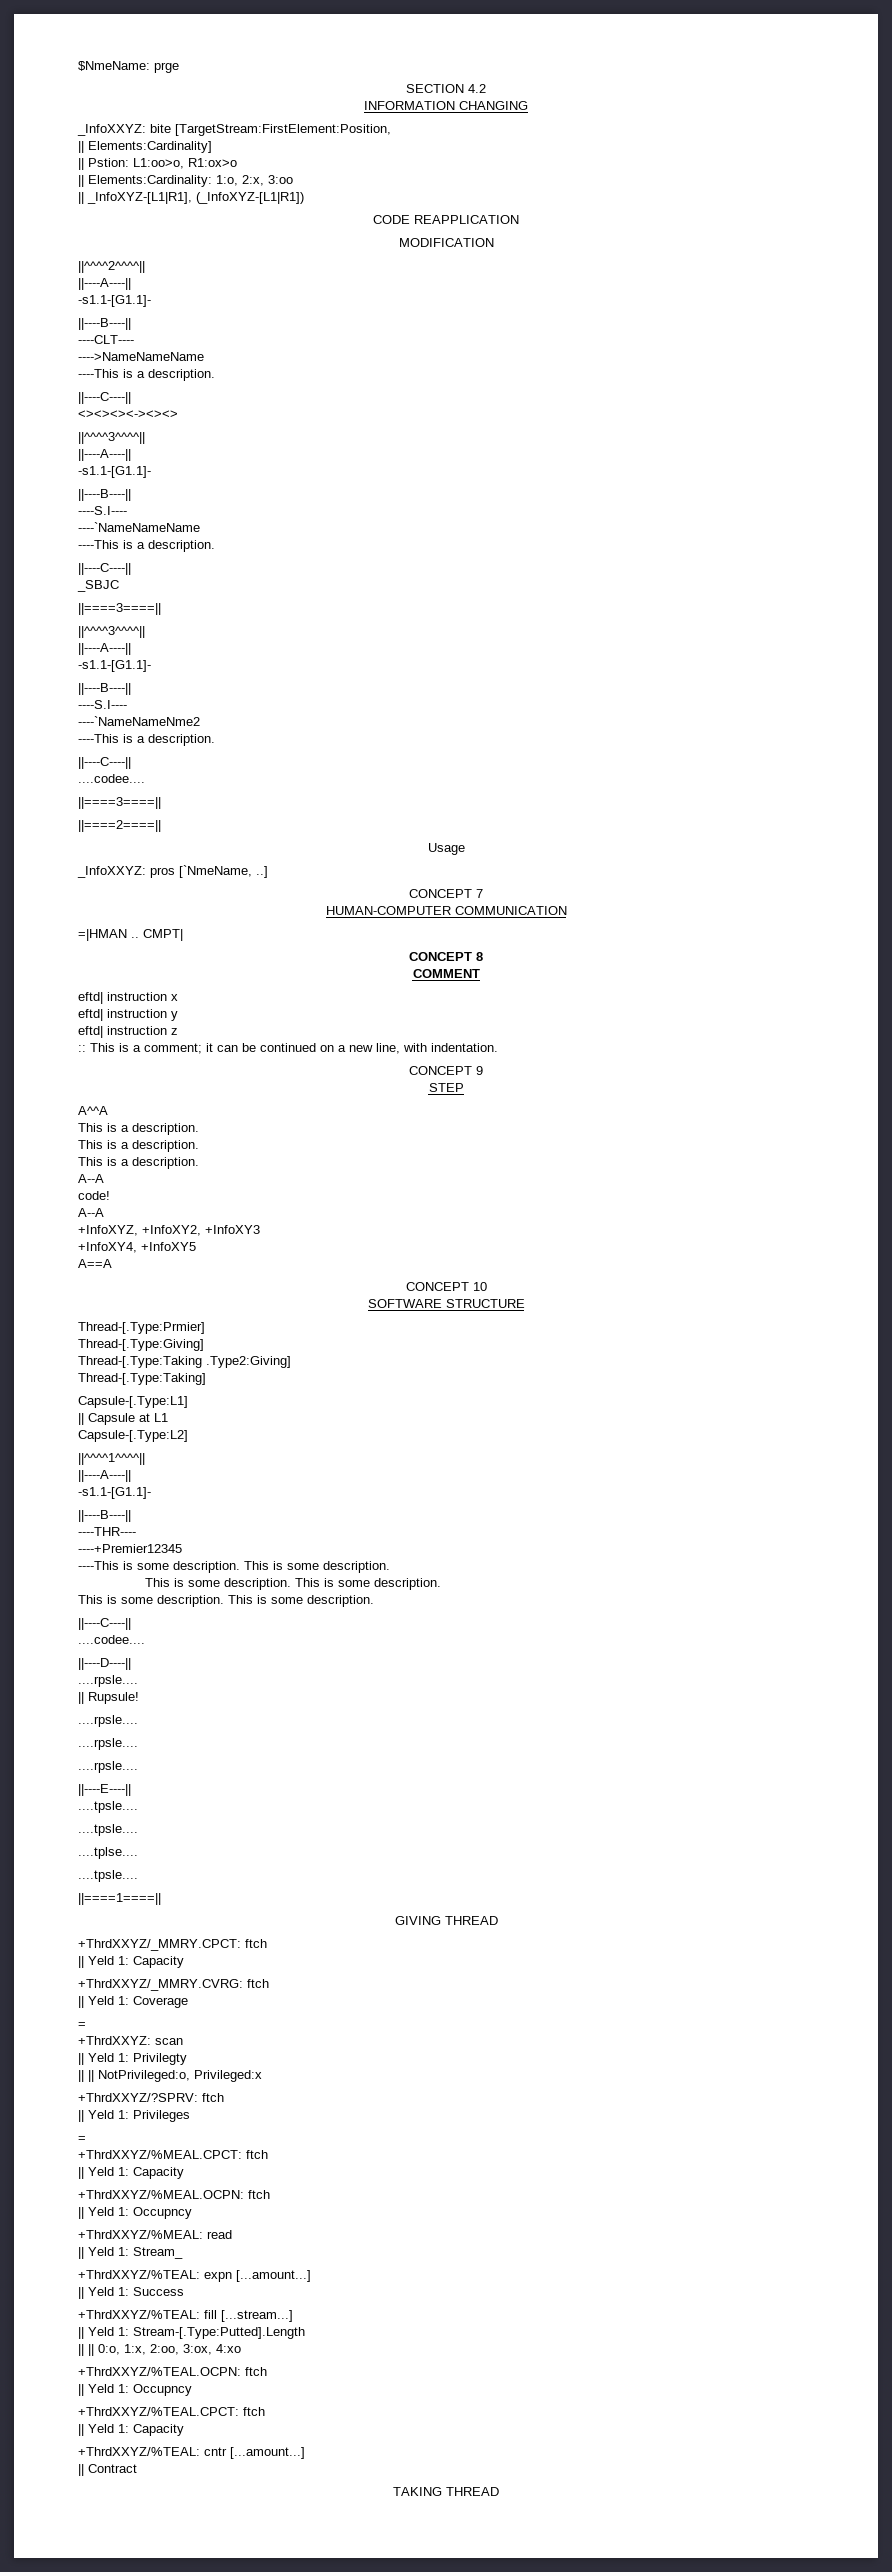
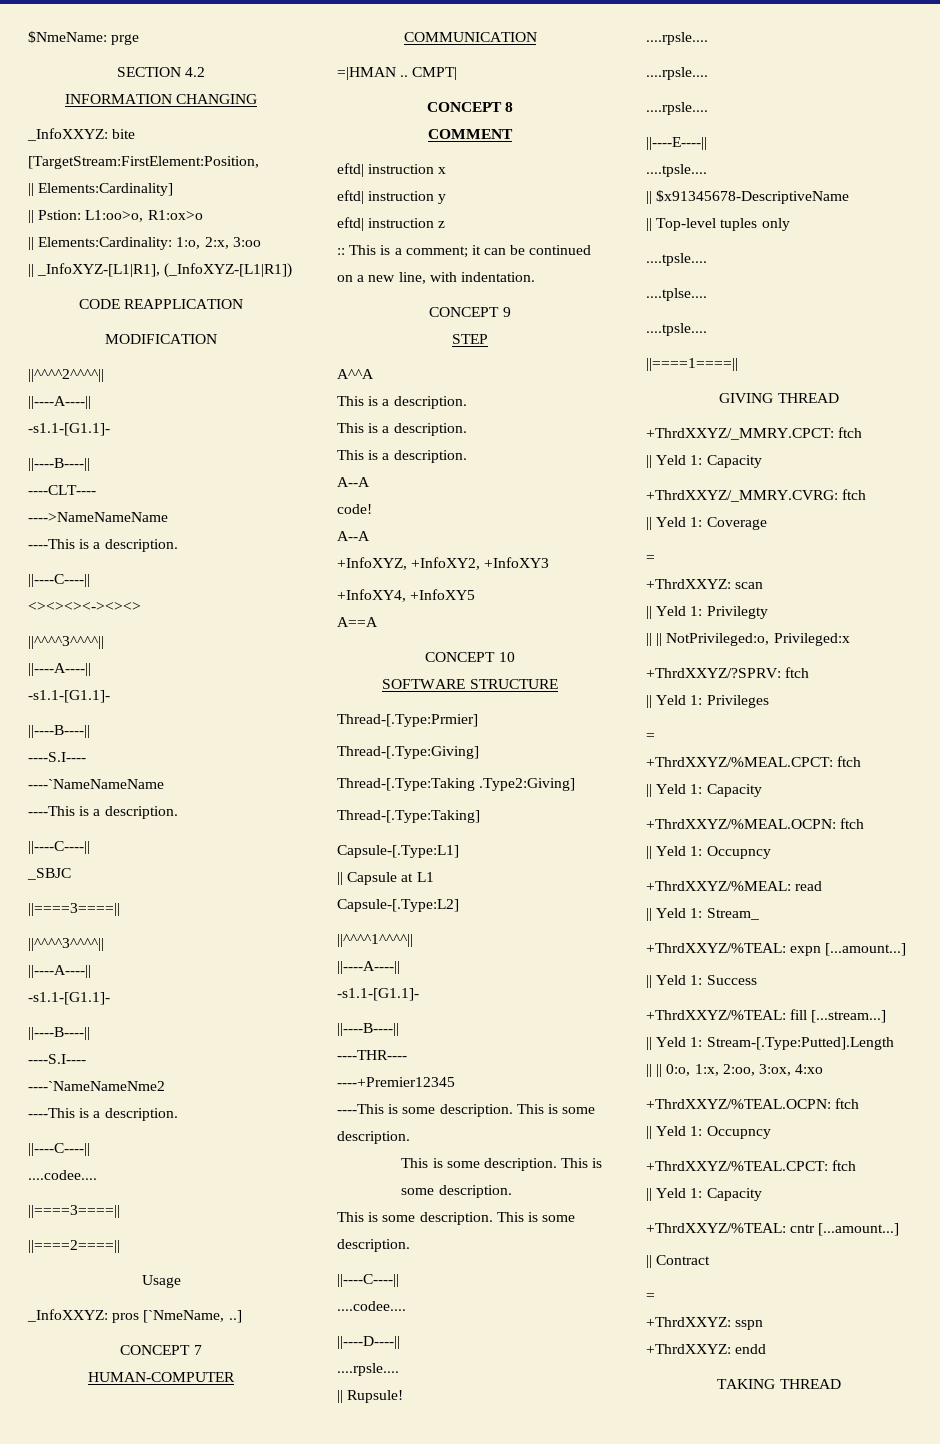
+ || $x91345678-DescriptiveName
+ || Top-level tuples only
  || Contract
+ =
+ +ThrdXXYZ: sspn
+ +ThrdXXYZ: endd

